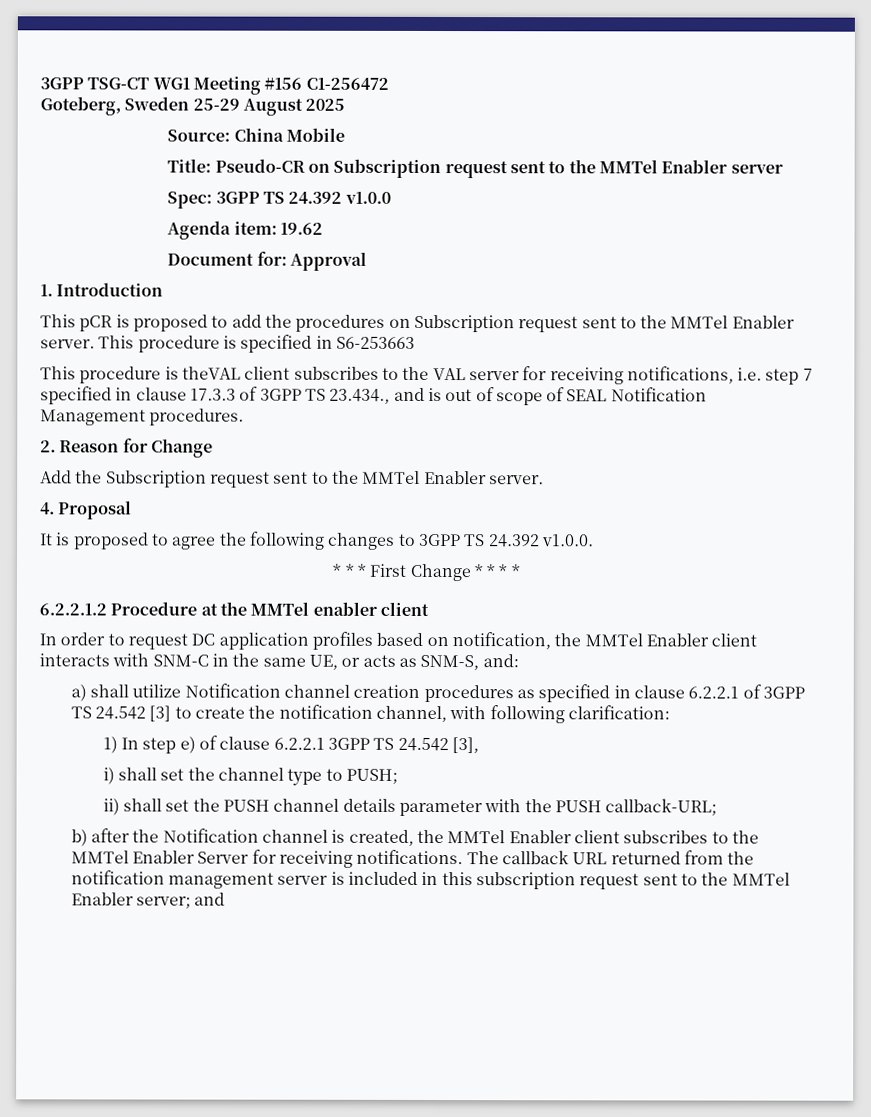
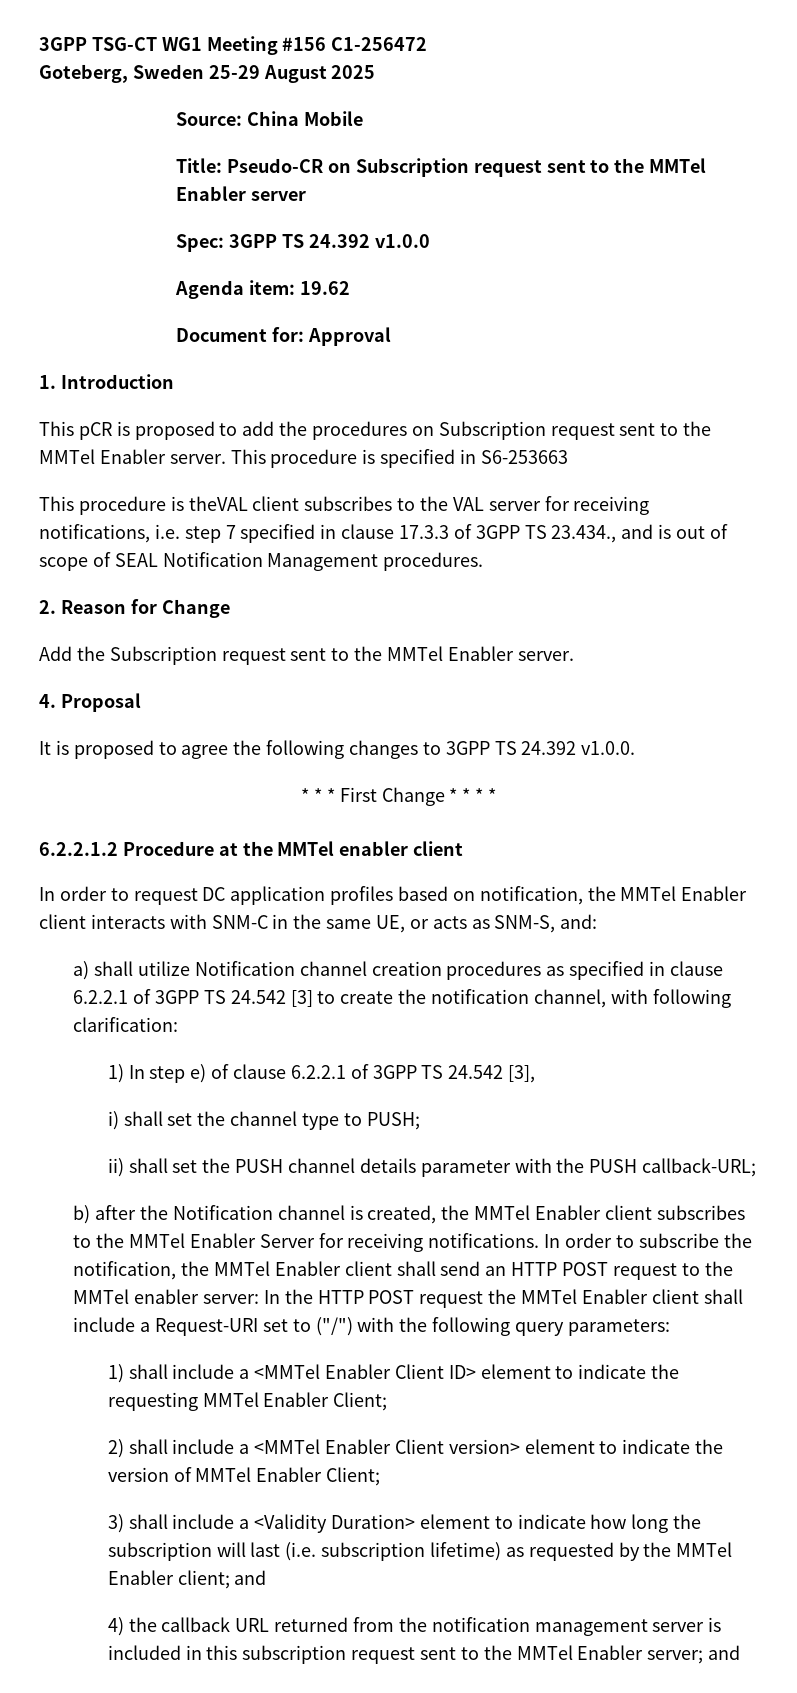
- 1) In step e) of clause 6.2.2.1 3GPP TS 24.542 [3],
+ 1) In step e) of clause 6.2.2.1 of 3GPP TS 24.542 [3],
- The callback URL returned from the notification management server is included in this subscription request sent to the MMTel Enabler server; and
+ In order to subscribe the notification, the MMTel Enabler client shall send an HTTP POST request to the MMTel enabler server: In the HTTP POST request the MMTel Enabler client shall include a Request-URI set to ("/") with the following query parameters:
+ 1) shall include a <MMTel Enabler Client ID> element to indicate the requesting MMTel Enabler Client;
+ 2) shall include a <MMTel Enabler Client version> element to indicate the version of MMTel Enabler Client;
+ 3) shall include a <Validity Duration> element to indicate how long the subscription will last (i.e. subscription lifetime) as requested by the MMTel Enabler client; and
+ 4) the callback URL returned from the notification management server is included in this subscription request sent to the MMTel Enabler server; and

